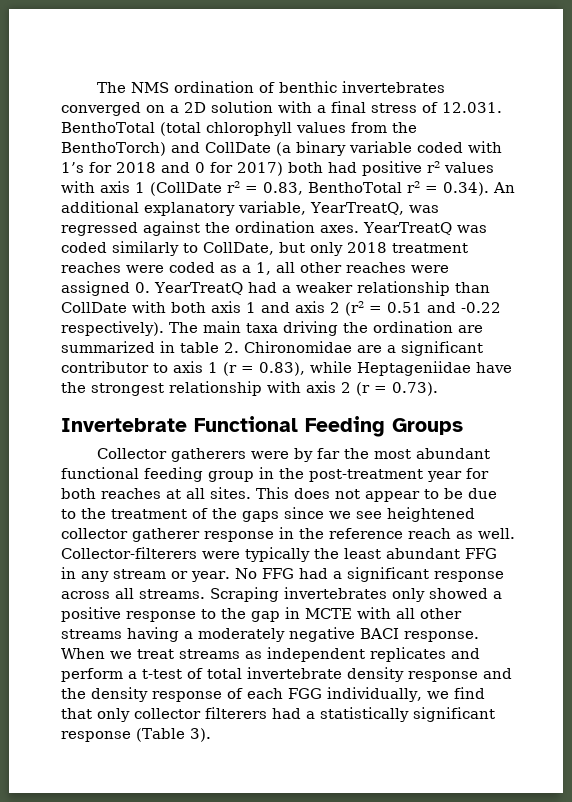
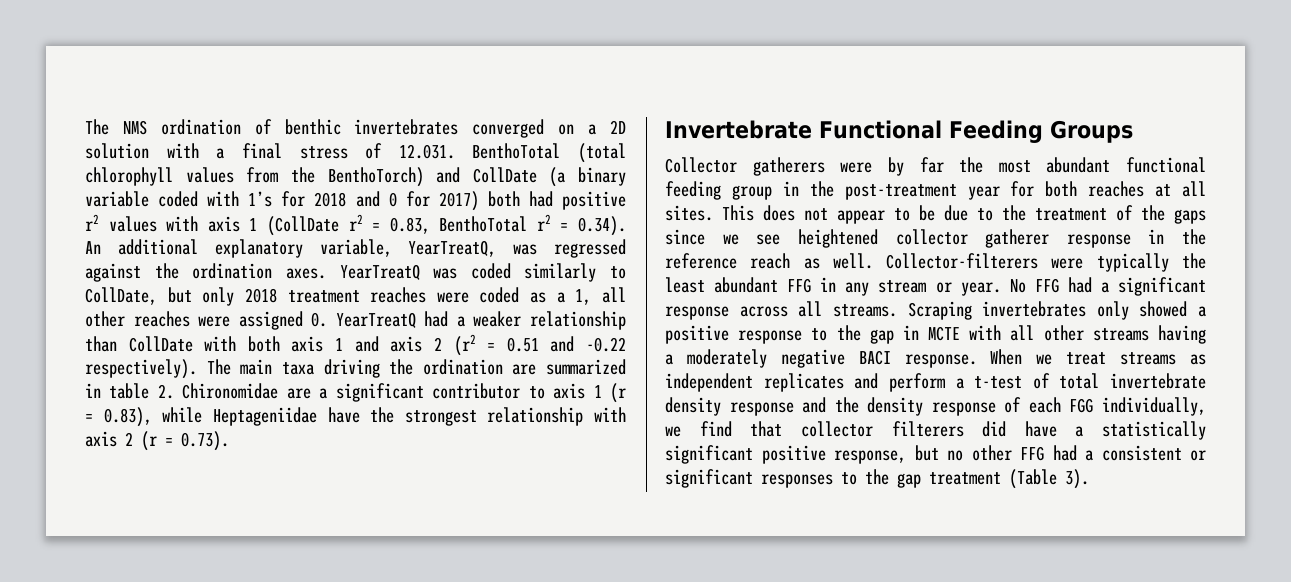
- When we treat streams as independent replicates and perform a t-test of total invertebrate density response and the density response of each FGG individually, we find that only collector filterers had a statistically significant response (Table 3).
+ When we treat streams as independent replicates and perform a t-test of total invertebrate density response and the density response of each FGG individually, we find that collector filterers did have a statistically significant positive response, but no other FFG had a consistent or significant responses to the gap treatment (Table 3).

